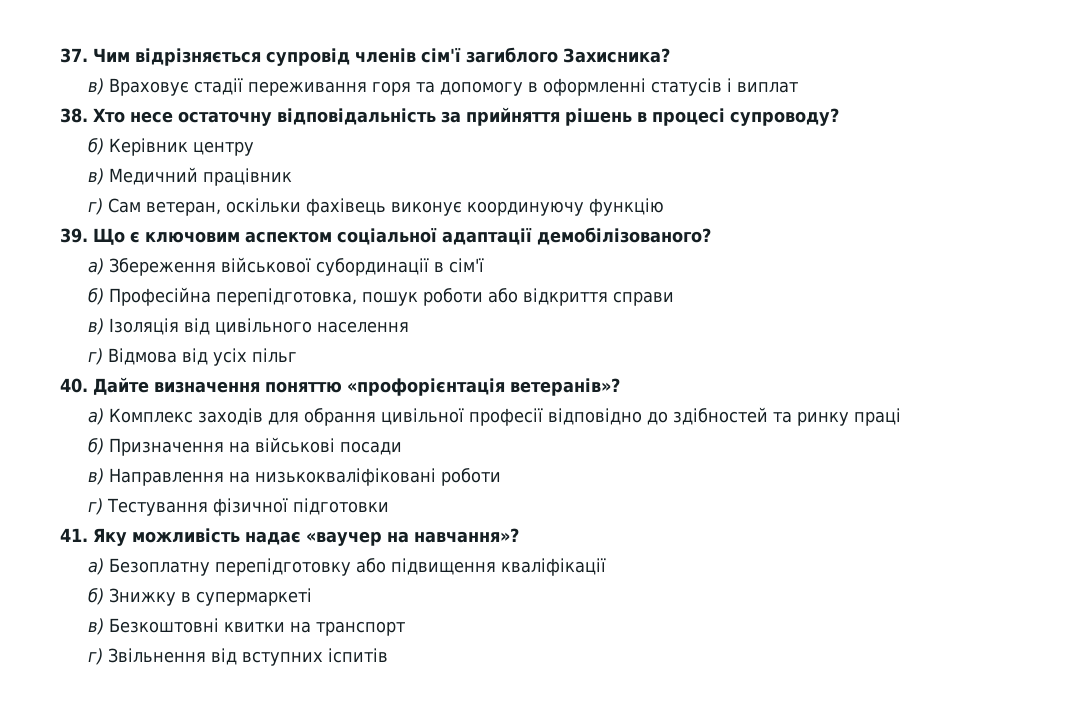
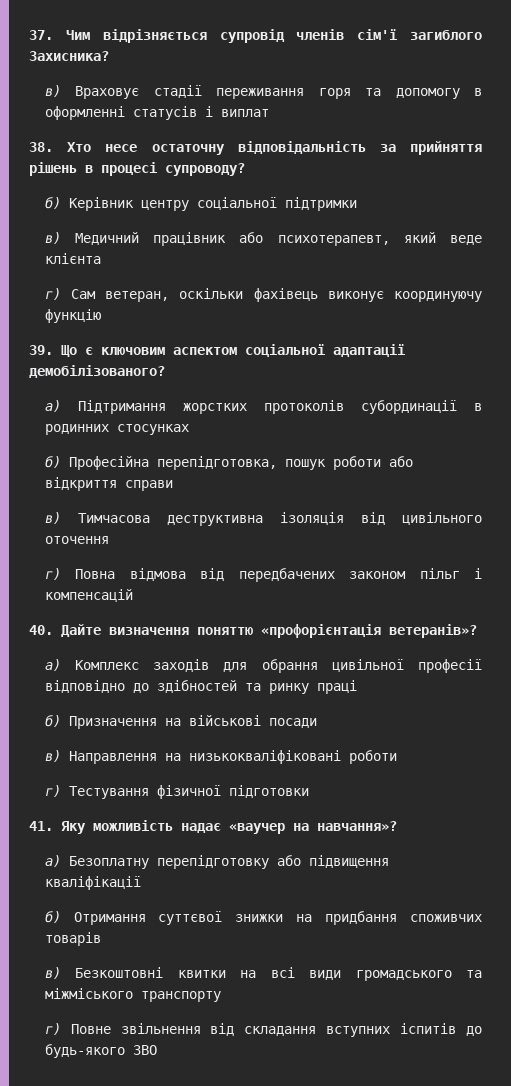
- б) Керівник центру
+ б) Керівник центру соціальної підтримки
- в) Медичний працівник
+ в) Медичний працівник або психотерапевт, який веде клієнта
- а) Збереження військової субординації в сім'ї
+ а) Підтримання жорстких протоколів субординації в родинних стосунках
- в) Ізоляція від цивільного населення
- г) Відмова від усіх пільг
+ в) Тимчасова деструктивна ізоляція від цивільного оточення
+ г) Повна відмова від передбачених законом пільг і компенсацій
- б) Знижку в супермаркеті
- в) Безкоштовні квитки на транспорт
- г) Звільнення від вступних іспитів
+ б) Отримання суттєвої знижки на придбання споживчих товарів
+ в) Безкоштовні квитки на всі види громадського та міжміського транспорту
+ г) Повне звільнення від складання вступних іспитів до будь-якого ЗВО

